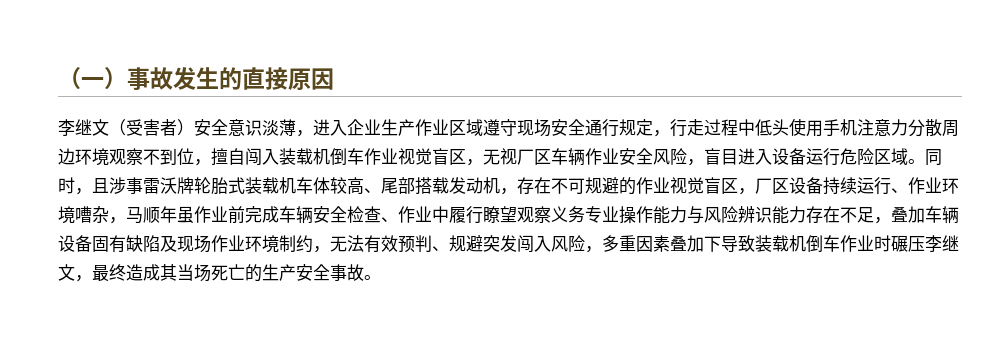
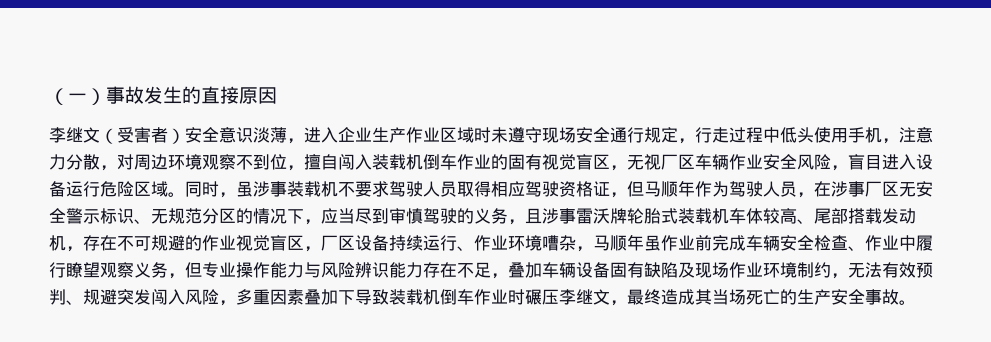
- 李继文（受害者）安全意识淡薄，进入企业生产作业区域遵守现场安全通行规定，行走过程中低头使用手机注意力分散周边环境观察不到位，擅自闯入装载机倒车作业视觉盲区，无视厂区车辆作业安全风险，盲目进入设备运行危险区域。
+ 李继文（受害者）安全意识淡薄，进入企业生产作业区域时未遵守现场安全通行规定，行走过程中低头使用手机，注意力分散，对周边环境观察不到位，擅自闯入装载机倒车作业的固有视觉盲区，无视厂区车辆作业安全风险，盲目进入设备运行危险区域。
- 同时，且涉事雷沃牌轮胎式装载机车体较高、尾部搭载发动机，存在不可规避的作业视觉盲区，厂区设备持续运行、作业环境嘈杂，马顺年虽作业前完成车辆安全检查、作业中履行瞭望观察义务专业操作能力与风险辨识能力存在不足，叠加车辆设备固有缺陷及现场作业环境制约，无法有效预判、规避突发闯入风险，多重因素叠加下导致装载机倒车作业时碾压李继文，最终造成其当场死亡的生产安全事故。
+ 同时，虽涉事装载机不要求驾驶人员取得相应驾驶资格证，但马顺年作为驾驶人员，在涉事厂区无安全警示标识、无规范分区的情况下，应当尽到审慎驾驶的义务，且涉事雷沃牌轮胎式装载机车体较高、尾部搭载发动机，存在不可规避的作业视觉盲区，厂区设备持续运行、作业环境嘈杂，马顺年虽作业前完成车辆安全检查、作业中履行瞭望观察义务，但专业操作能力与风险辨识能力存在不足，叠加车辆设备固有缺陷及现场作业环境制约，无法有效预判、规避突发闯入风险，多重因素叠加下导致装载机倒车作业时碾压李继文，最终造成其当场死亡的生产安全事故。

